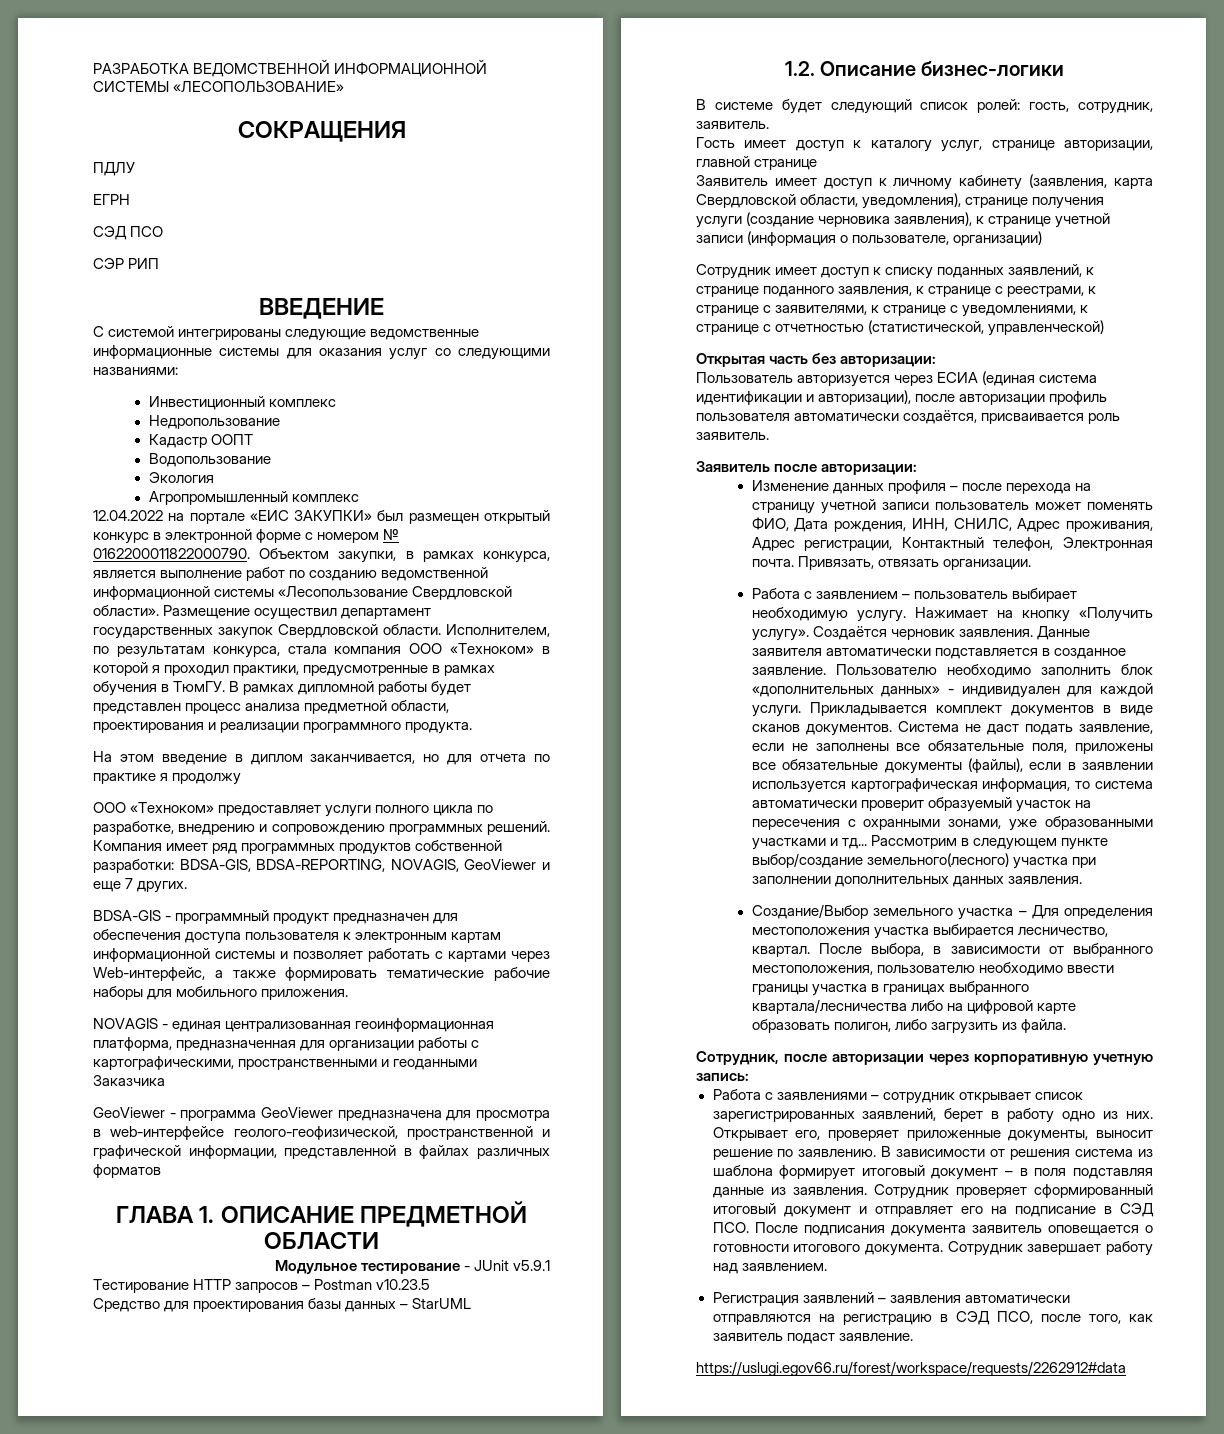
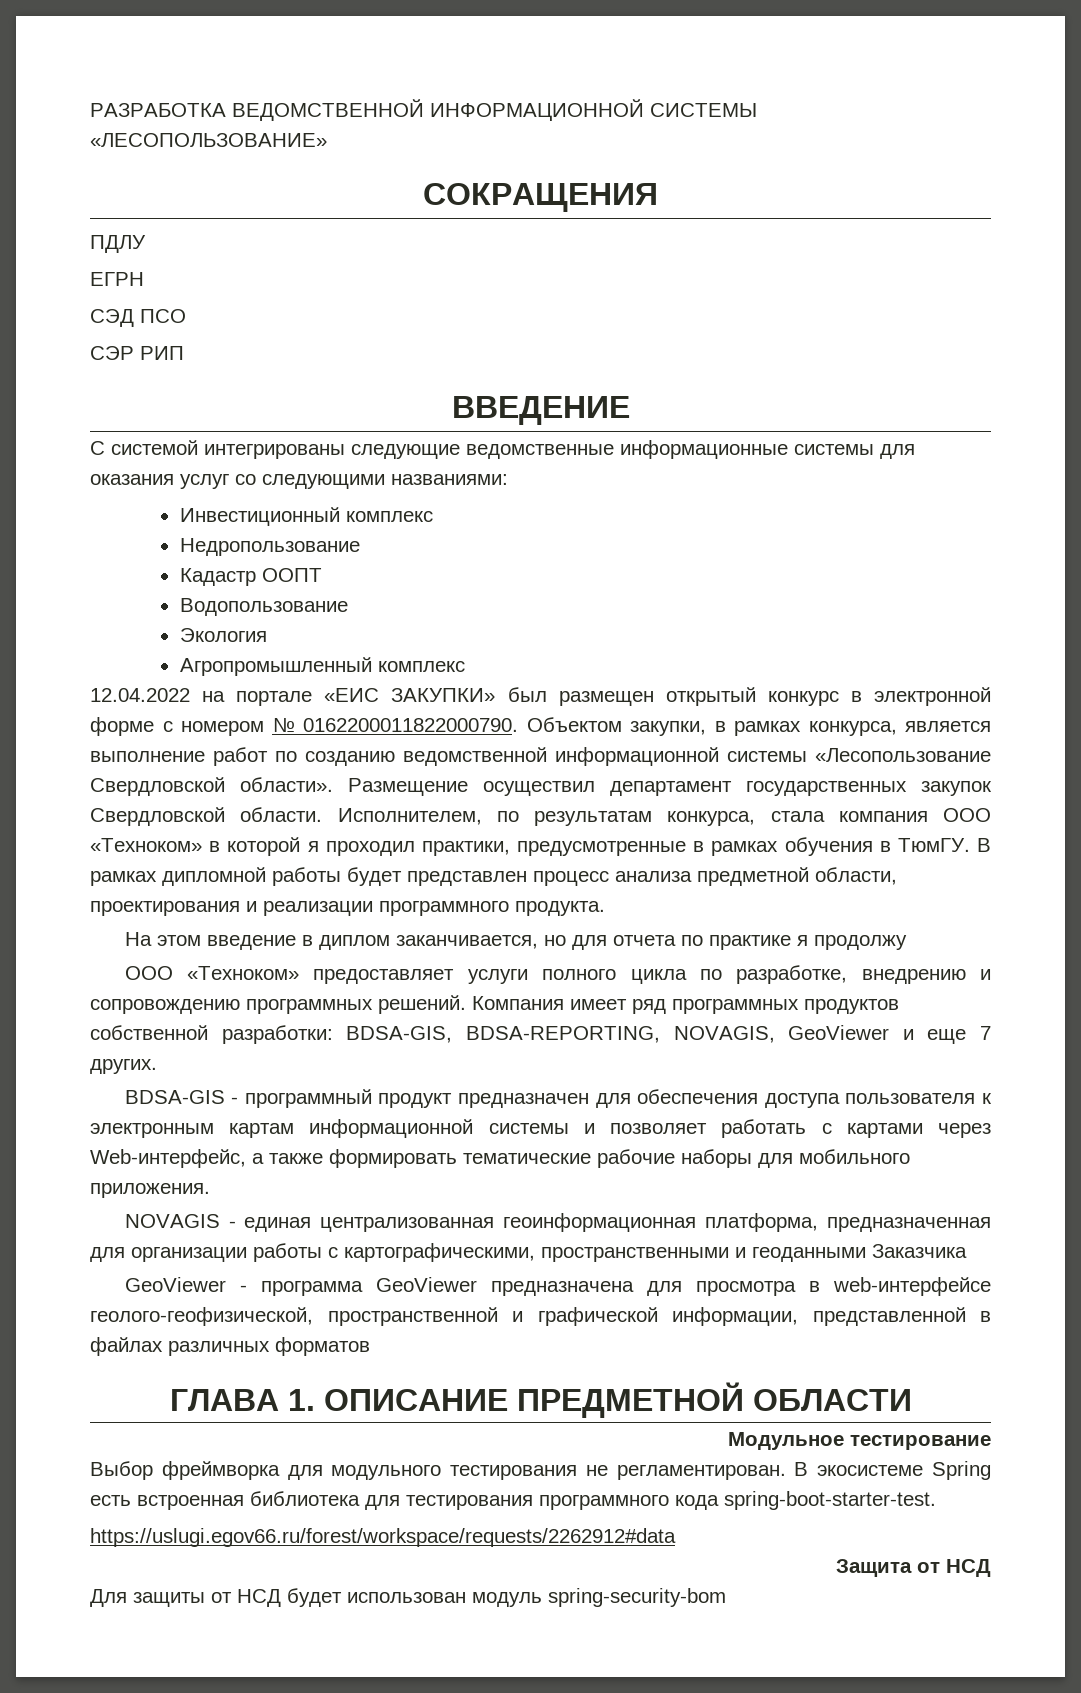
- Модульное тестирование - JUnit v5.9.1
- Тестирование HTTP запросов – Postman v10.23.5
- Средство для проектирования базы данных – StarUML
- 1.2. Описание бизнес-логики
- В системе будет следующий список ролей: гость, сотрудник, заявитель.
- Гость имеет доступ к каталогу услуг, странице авторизации, главной странице
- Заявитель имеет доступ к личному кабинету (заявления, карта Свердловской области, уведомления), странице получения услуги (создание черновика заявления), к странице учетной записи (информация о пользователе, организации)
- Сотрудник имеет доступ к списку поданных заявлений, к странице поданного заявления, к странице с реестрами, к странице с заявителями, к странице с уведомлениями, к странице с отчетностью (статистической, управленческой)
- Открытая часть без авторизации:
- Пользователь авторизуется через ЕСИА (единая система идентификации и авторизации), после авторизации профиль пользователя автоматически создаётся, присваивается роль заявитель.
- Заявитель после авторизации:
- Изменение данных профиля – после перехода на страницу учетной записи пользователь может поменять ФИО, Дата рождения, ИНН, СНИЛС, Адрес проживания, Адрес регистрации, Контактный телефон, Электронная почта. Привязать, отвязать организации.
- Работа с заявлением – пользователь выбирает необходимую услугу. Нажимает на кнопку «Получить услугу». Создаётся черновик заявления. Данные заявителя автоматически подставляется в созданное заявление. Пользователю необходимо заполнить блок «дополнительных данных» - индивидуален для каждой услуги. Прикладывается комплект документов в виде сканов документов. Система не даст подать заявление, если не заполнены все обязательные поля, приложены все обязательные документы (файлы), если в заявлении используется картографическая информация, то система автоматически проверит образуемый участок на пересечения с охранными зонами, уже образованными участками и тд... Рассмотрим в следующем пункте выбор/создание земельного(лесного) участка при заполнении дополнительных данных заявления.
- Создание/Выбор земельного участка – Для определения местоположения участка выбирается лесничество, квартал. После выбора, в зависимости от выбранного местоположения, пользователю необходимо ввести границы участка в границах выбранного квартала/лесничества либо на цифровой карте образовать полигон, либо загрузить из файла.
- Сотрудник, после авторизации через корпоративную учетную запись:
- Работа с заявлениями – сотрудник открывает список зарегистрированных заявлений, берет в работу одно из них. Открывает его, проверяет приложенные документы, выносит решение по заявлению. В зависимости от решения система из шаблона формирует итоговый документ – в поля подставляя данные из заявления. Сотрудник проверяет сформированный итоговый документ и отправляет его на подписание в СЭД ПСО. После подписания документа заявитель оповещается о готовности итогового документа. Сотрудник завершает работу над заявлением.
- Регистрация заявлений – заявления автоматически отправляются на регистрацию в СЭД ПСО, после того, как заявитель подаст заявление.
+ Модульное тестирование
+ Выбор фреймворка для модульного тестирования не регламентирован. В экосистеме Spring есть встроенная библиотека для тестирования программного кода spring-boot-starter-test.
  https://uslugi.egov66.ru/forest/workspace/requests/2262912#data
+ Защита от НСД
+ Для защиты от НСД будет использован модуль spring-security-bom

